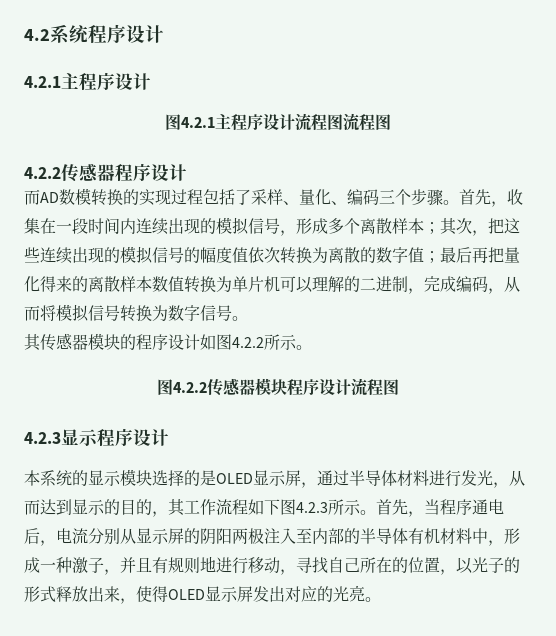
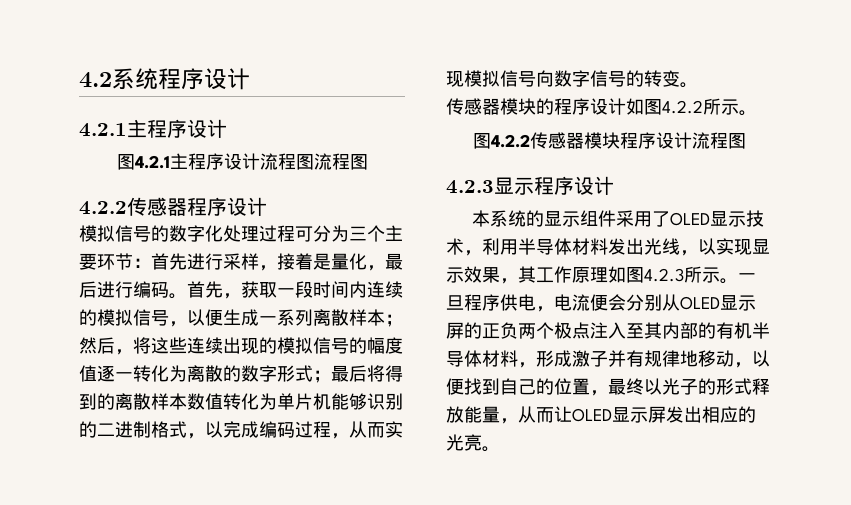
- 而AD数模转换的实现过程包括了采样、量化、编码三个步骤。首先，收集在一段时间内连续出现的模拟信号，形成多个离散样本；其次，把这些连续出现的模拟信号的幅度值依次转换为离散的数字值；最后再把量化得来的离散样本数值转换为单片机可以理解的二进制，完成编码，从而将模拟信号转换为数字信号。
- 其传感器模块的程序设计如图4.2.2所示。
+ 模拟信号的数字化处理过程可分为三个主要环节：首先进行采样，接着是量化，最后进行编码。首先，获取一段时间内连续的模拟信号，以便生成一系列离散样本；然后，将这些连续出现的模拟信号的幅度值逐一转化为离散的数字形式；最后将得到的离散样本数值转化为单片机能够识别的二进制格式，以完成编码过程，从而实现模拟信号向数字信号的转变。
+ 传感器模块的程序设计如图4.2.2所示。
- 本系统的显示模块选择的是OLED显示屏，通过半导体材料进行发光，从而达到显示的目的，其工作流程如下图4.2.3所示。首先，当程序通电后，电流分别从显示屏的阴阳两极注入至内部的半导体有机材料中，形成一种激子，并且有规则地进行移动，寻找自己所在的位置，以光子的形式释放出来，使得OLED显示屏发出对应的光亮。
+ 本系统的显示组件采用了OLED显示技术，利用半导体材料发出光线，以实现显示效果，其工作原理如图4.2.3所示。一旦程序供电，电流便会分别从OLED显示屏的正负两个极点注入至其内部的有机半导体材料，形成激子并有规律地移动，以便找到自己的位置，最终以光子的形式释放能量，从而让OLED显示屏发出相应的光亮。

